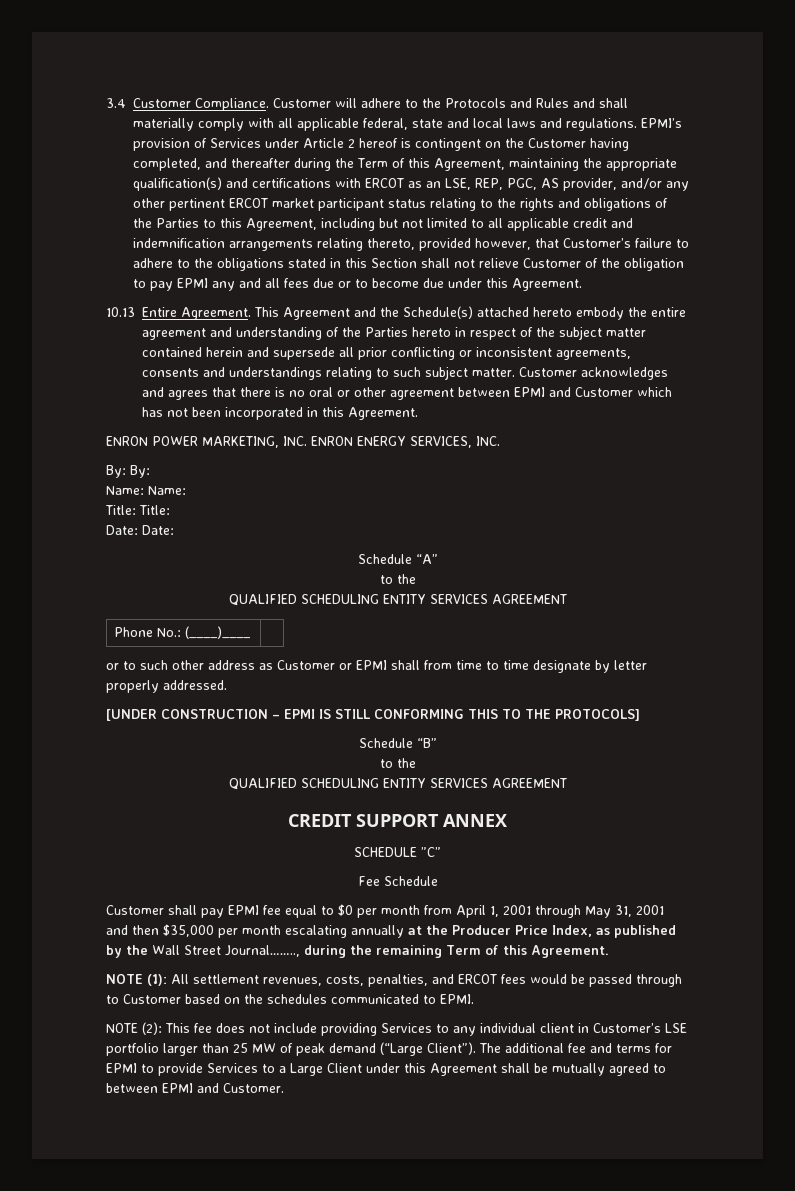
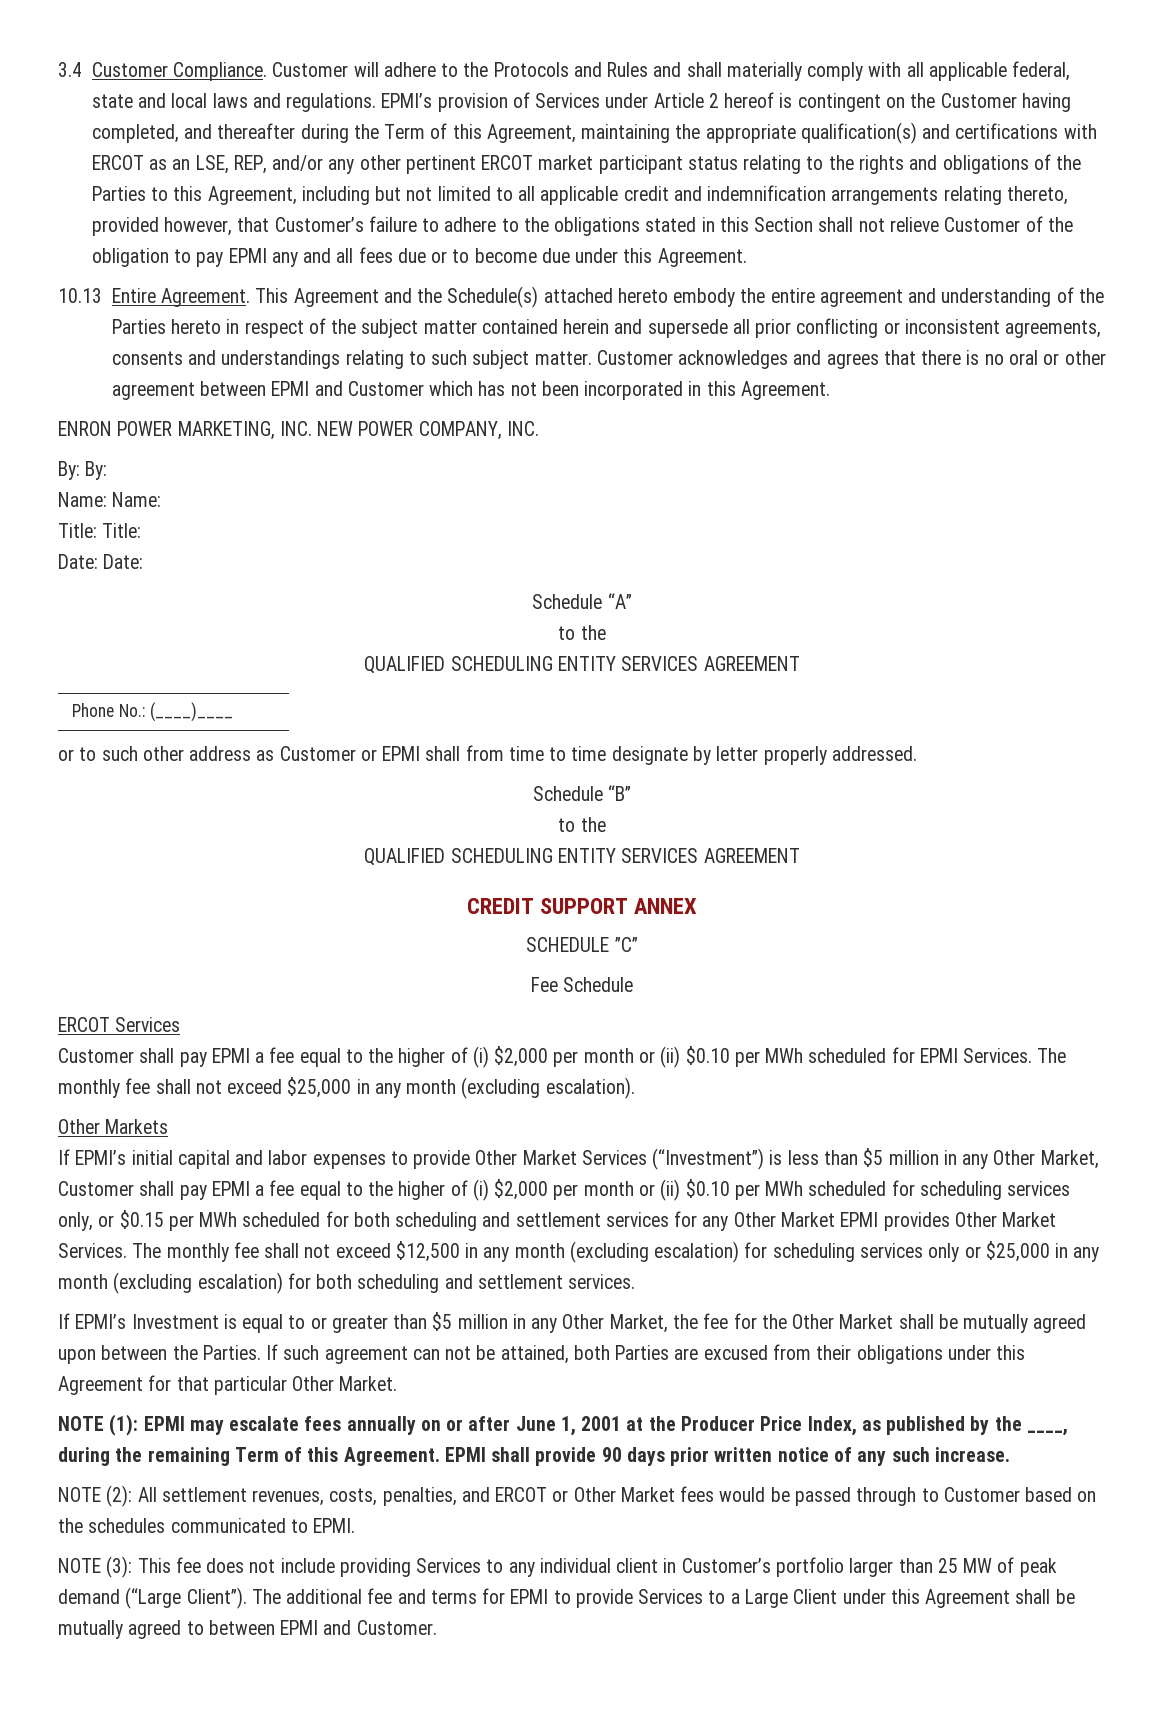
- EPMI’s provision of Services under Article 2 hereof is contingent on the Customer having completed, and thereafter during the Term of this Agreement, maintaining the appropriate qualification(s) and certifications with ERCOT as an LSE, REP, PGC, AS provider, and/or any other pertinent ERCOT market participant status relating to the rights and obligations of the Parties to this Agreement, including but not limited to all applicable credit and indemnification arrangements relating thereto, provided however, that Customer’s failure to adhere to the obligations stated in this Section shall not relieve Customer of the obligation to pay EPMI any and all fees due or to become due under this Agreement.
+ EPMI’s provision of Services under Article 2 hereof is contingent on the Customer having completed, and thereafter during the Term of this Agreement, maintaining the appropriate qualification(s) and certifications with ERCOT as an LSE, REP, and/or any other pertinent ERCOT market participant status relating to the rights and obligations of the Parties to this Agreement, including but not limited to all applicable credit and indemnification arrangements relating thereto, provided however, that Customer’s failure to adhere to the obligations stated in this Section shall not relieve Customer of the obligation to pay EPMI any and all fees due or to become due under this Agreement.
- ENRON POWER MARKETING, INC. ENRON ENERGY SERVICES, INC.
+ ENRON POWER MARKETING, INC. NEW POWER COMPANY, INC.
- [UNDER CONSTRUCTION – EPMI IS STILL CONFORMING THIS TO THE PROTOCOLS]
- Customer shall pay EPMI fee equal to $0 per month from April 1, 2001 through May 31, 2001 and then $35,000 per month escalating annually at the Producer Price Index, as published by the Wall Street Journal…….., during the remaining Term of this Agreement.
- NOTE (1): All settlement revenues, costs, penalties, and ERCOT fees would be passed through to Customer based on the schedules communicated to EPMI.
+ ERCOT Services
+ Customer shall pay EPMI a fee equal to the higher of (i) $2,000 per month or (ii) $0.10 per MWh scheduled for EPMI Services. The monthly fee shall not exceed $25,000 in any month (excluding escalation).
+ Other Markets
+ If EPMI’s initial capital and labor expenses to provide Other Market Services (“Investment”) is less than $5 million in any Other Market, Customer shall pay EPMI a fee equal to the higher of (i) $2,000 per month or (ii) $0.10 per MWh scheduled for scheduling services only, or $0.15 per MWh scheduled for both scheduling and settlement services for any Other Market EPMI provides Other Market Services. The monthly fee shall not exceed $12,500 in any month (excluding escalation) for scheduling services only or $25,000 in any month (excluding escalation) for both scheduling and settlement services.
+ If EPMI’s Investment is equal to or greater than $5 million in any Other Market, the fee for the Other Market shall be mutually agreed upon between the Parties. If such agreement can not be attained, both Parties are excused from their obligations under this Agreement for that particular Other Market.
+ NOTE (1): EPMI may escalate fees annually on or after June 1, 2001 at the Producer Price Index, as published by the ____, during the remaining Term of this Agreement. EPMI shall provide 90 days prior written notice of any such increase.
+ NOTE (2): All settlement revenues, costs, penalties, and ERCOT or Other Market fees would be passed through to Customer based on the schedules communicated to EPMI.
- NOTE (2): This fee does not include providing Services to any individual client in Customer’s LSE portfolio larger than 25 MW of peak demand (“Large Client”).
+ NOTE (3): This fee does not include providing Services to any individual client in Customer’s portfolio larger than 25 MW of peak demand (“Large Client”).

